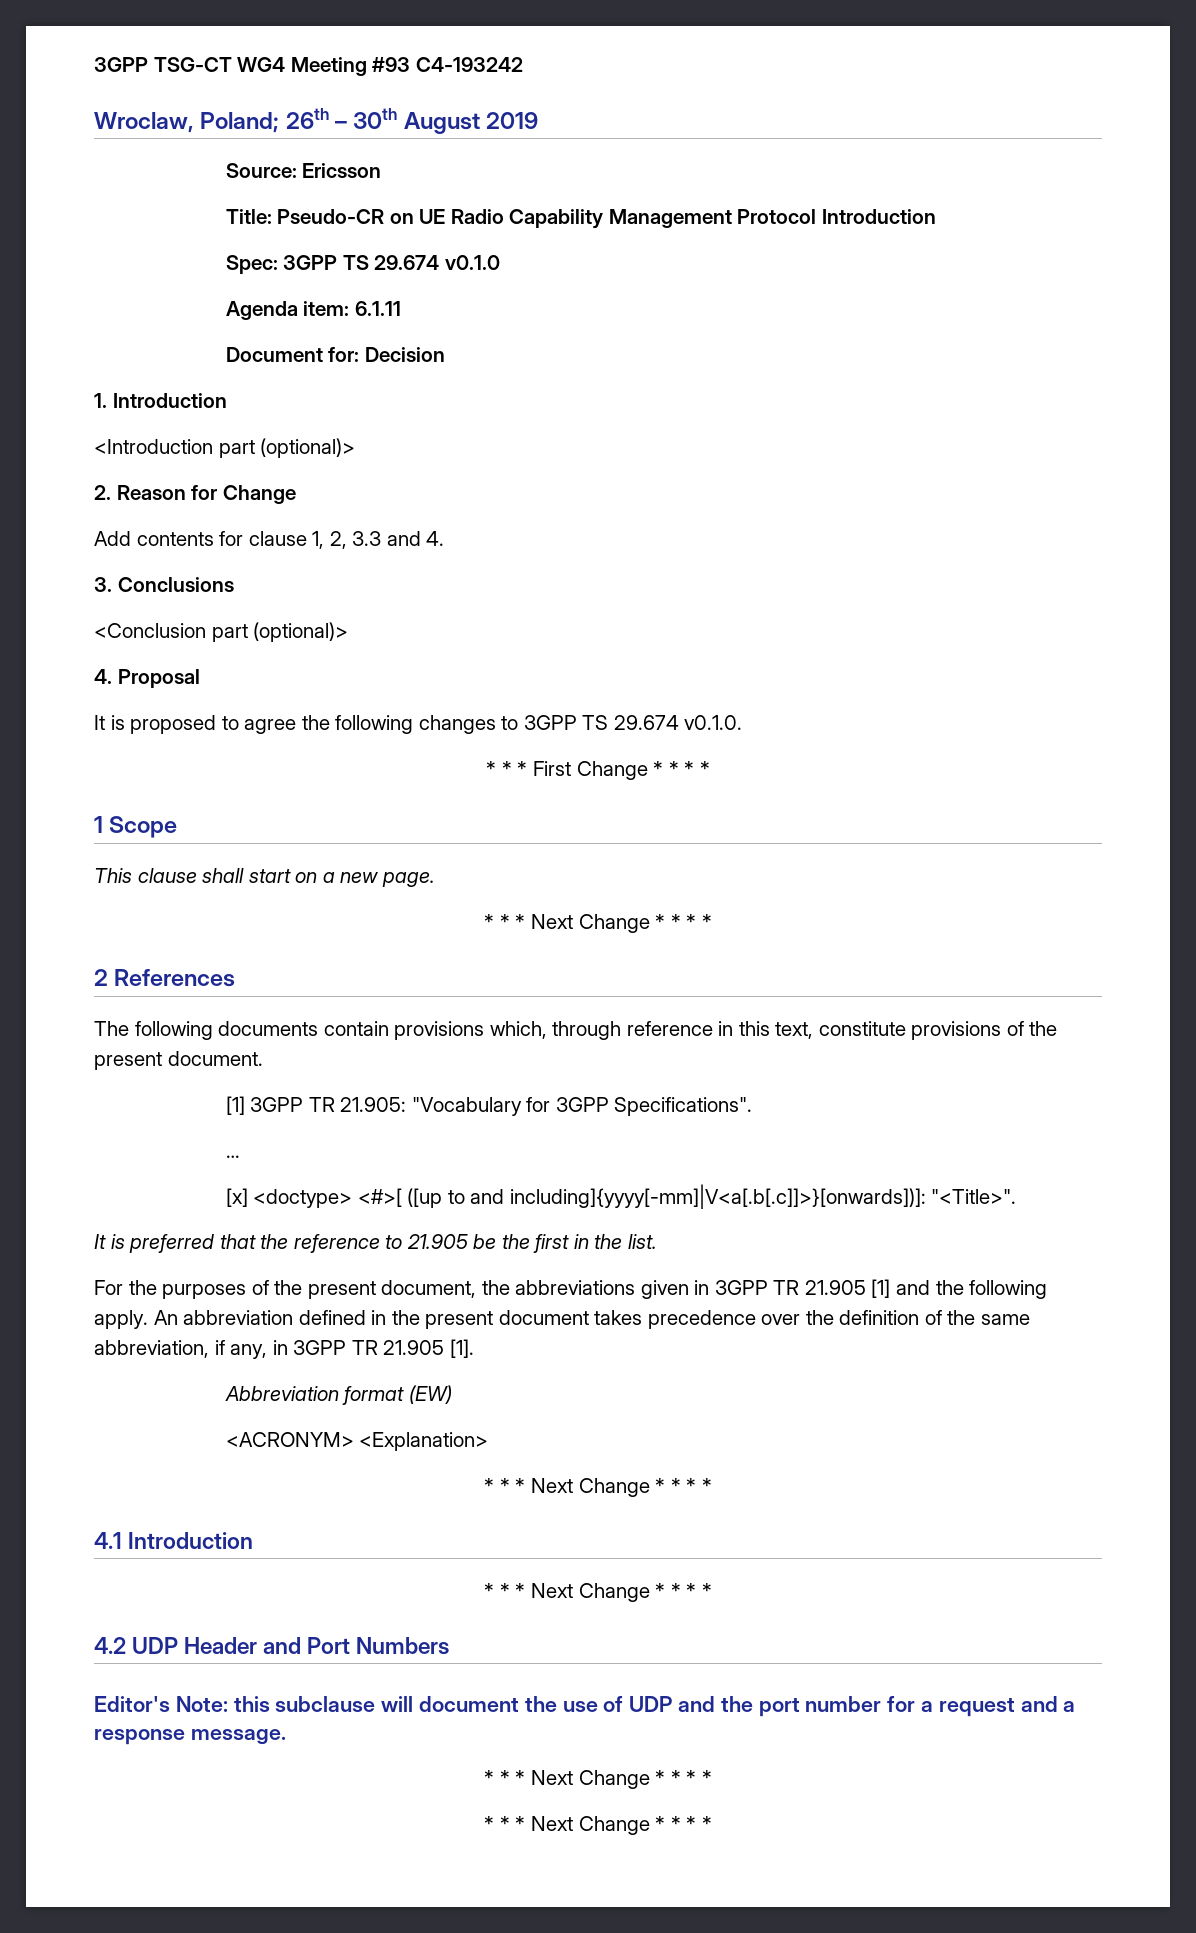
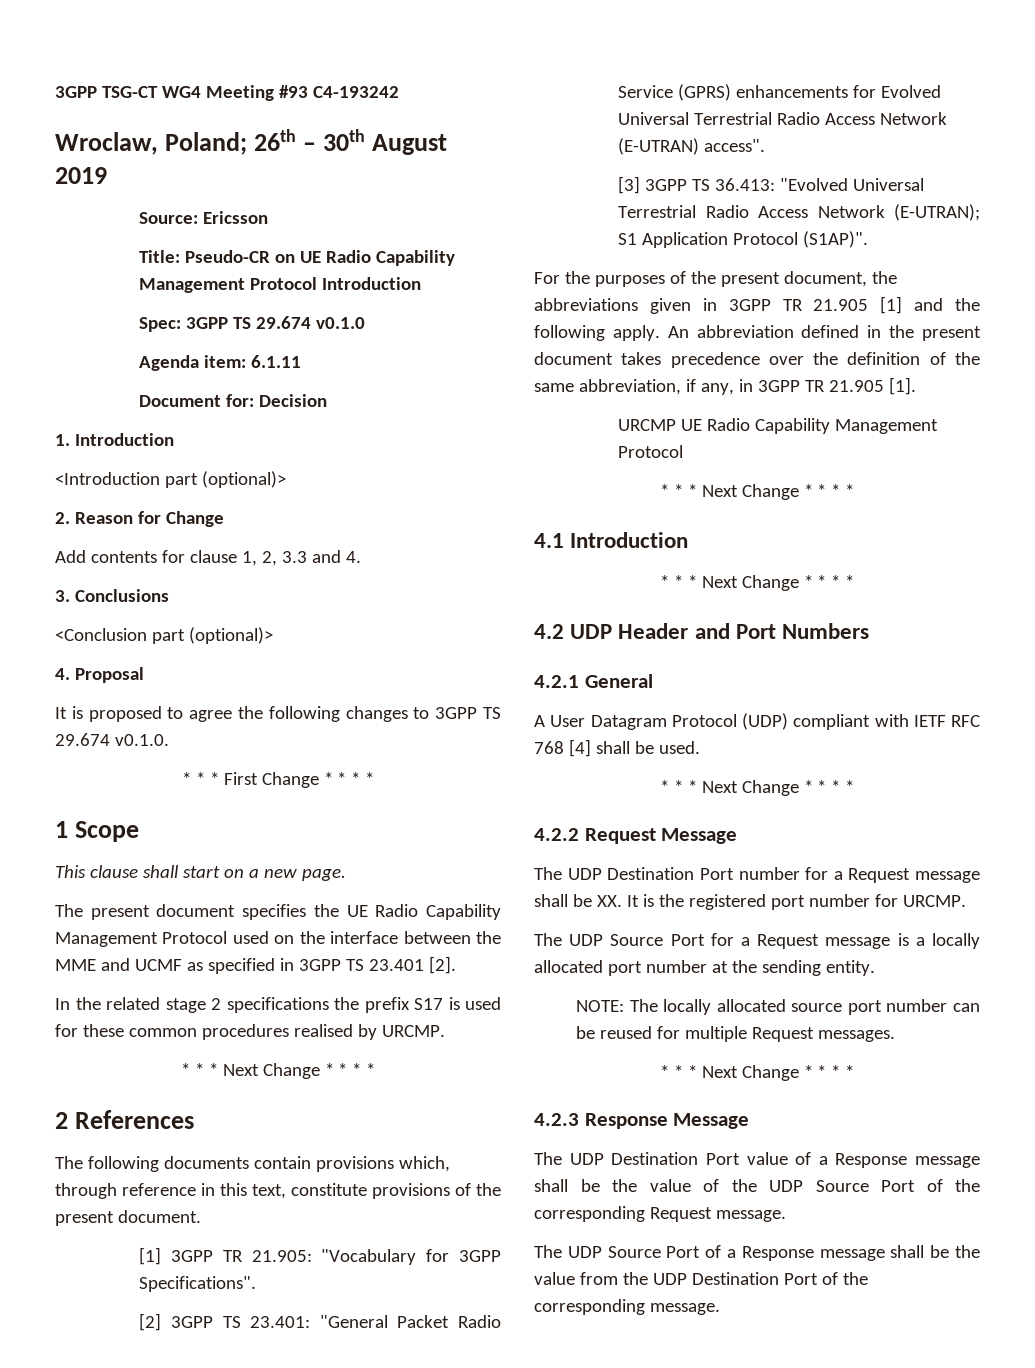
+ The present document specifies the UE Radio Capability Management Protocol used on the interface between the MME and UCMF as specified in 3GPP TS 23.401 [2].
+ In the related stage 2 specifications the prefix S17 is used for these common procedures realised by URCMP.
- …
- [x] <doctype> <#>[ ([up to and including]{yyyy[-mm]|V<a[.b[.c]]>}[onwards])]: "<Title>".
- It is preferred that the reference to 21.905 be the first in the list.
+ [2] 3GPP TS 23.401: "General Packet Radio Service (GPRS) enhancements for Evolved Universal Terrestrial Radio Access Network (E-UTRAN) access".
+ [3] 3GPP TS 36.413: "Evolved Universal Terrestrial Radio Access Network (E-UTRAN); S1 Application Protocol (S1AP)".
- Abbreviation format (EW)
- <ACRONYM> <Explanation>
+ URCMP UE Radio Capability Management Protocol
- Editor's Note: this subclause will document the use of UDP and the port number for a request and a response message.
+ 4.2.1 General
+ A User Datagram Protocol (UDP) compliant with IETF RFC 768 [4] shall be used.
  * * * Next Change * * * *
+ 4.2.2 Request Message
+ The UDP Destination Port number for a Request message shall be XX. It is the registered port number for URCMP.
+ The UDP Source Port for a Request message is a locally allocated port number at the sending entity.
+ NOTE: The locally allocated source port number can be reused for multiple Request messages.
  * * * Next Change * * * *
+ 4.2.3 Response Message
+ The UDP Destination Port value of a Response message shall be the value of the UDP Source Port of the corresponding Request message.
+ The UDP Source Port of a Response message shall be the value from the UDP Destination Port of the corresponding message.

